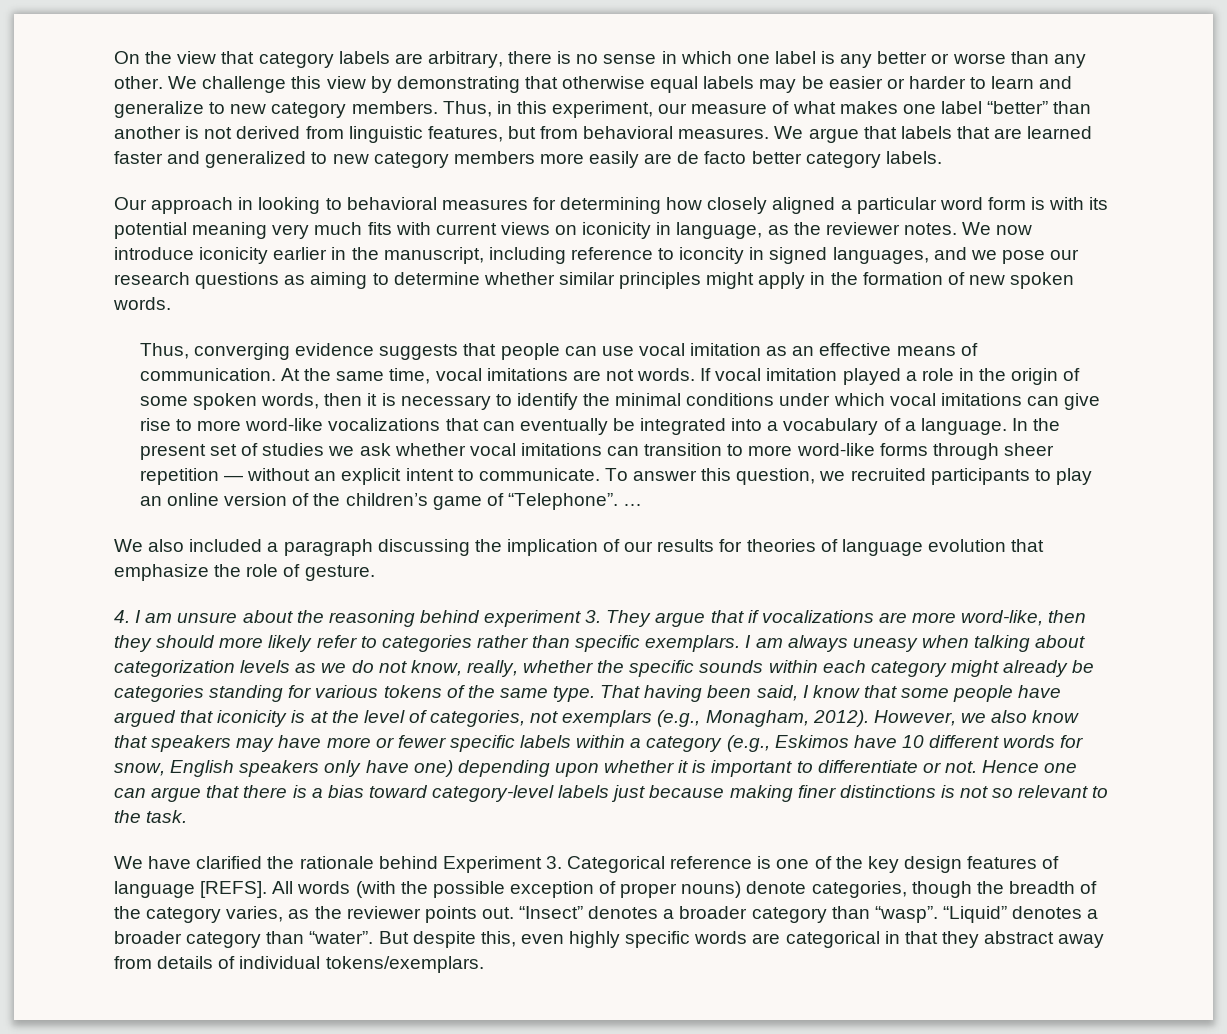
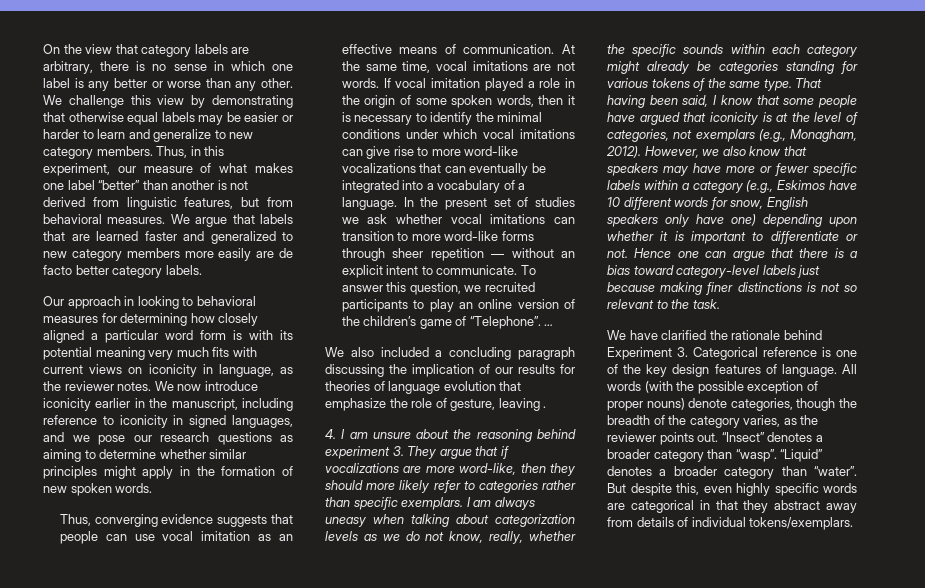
- We now introduce iconicity earlier in the manuscript, including reference to iconcity in signed languages, and we pose our research questions as aiming to determine whether similar principles might apply in the formation of new spoken words.
+ We now introduce iconicity earlier in the manuscript, including reference to iconicity in signed languages, and we pose our research questions as aiming to determine whether similar principles might apply in the formation of new spoken words.
- We also included a paragraph discussing the implication of our results for theories of language evolution that emphasize the role of gesture.
+ We also included a concluding paragraph discussing the implication of our results for theories of language evolution that emphasize the role of gesture, leaving .
- We have clarified the rationale behind Experiment 3. Categorical reference is one of the key design features of language [REFS].
+ We have clarified the rationale behind Experiment 3. Categorical reference is one of the key design features of language.

